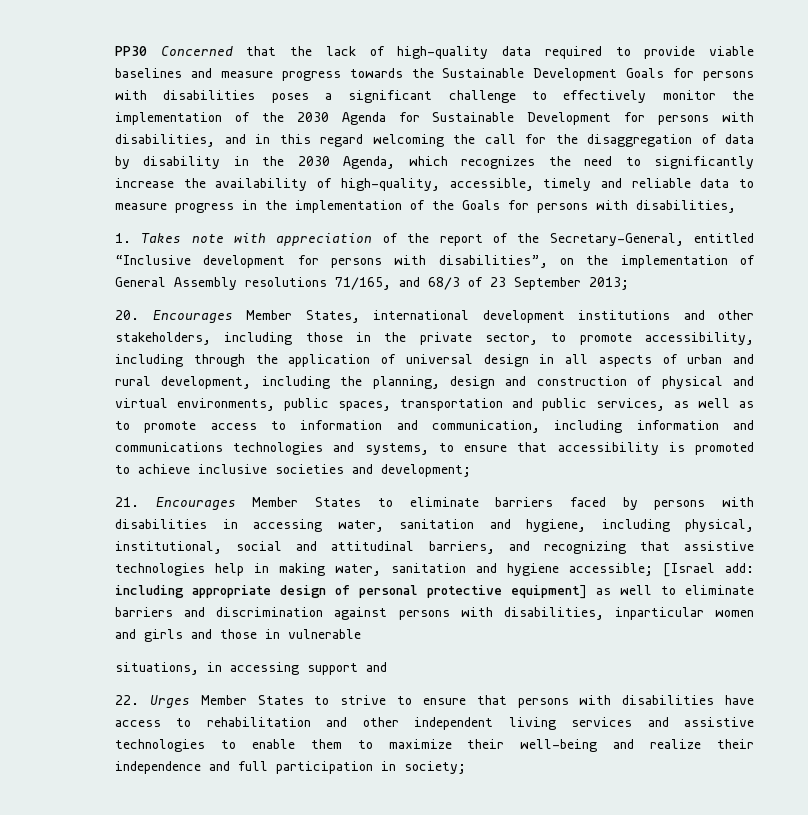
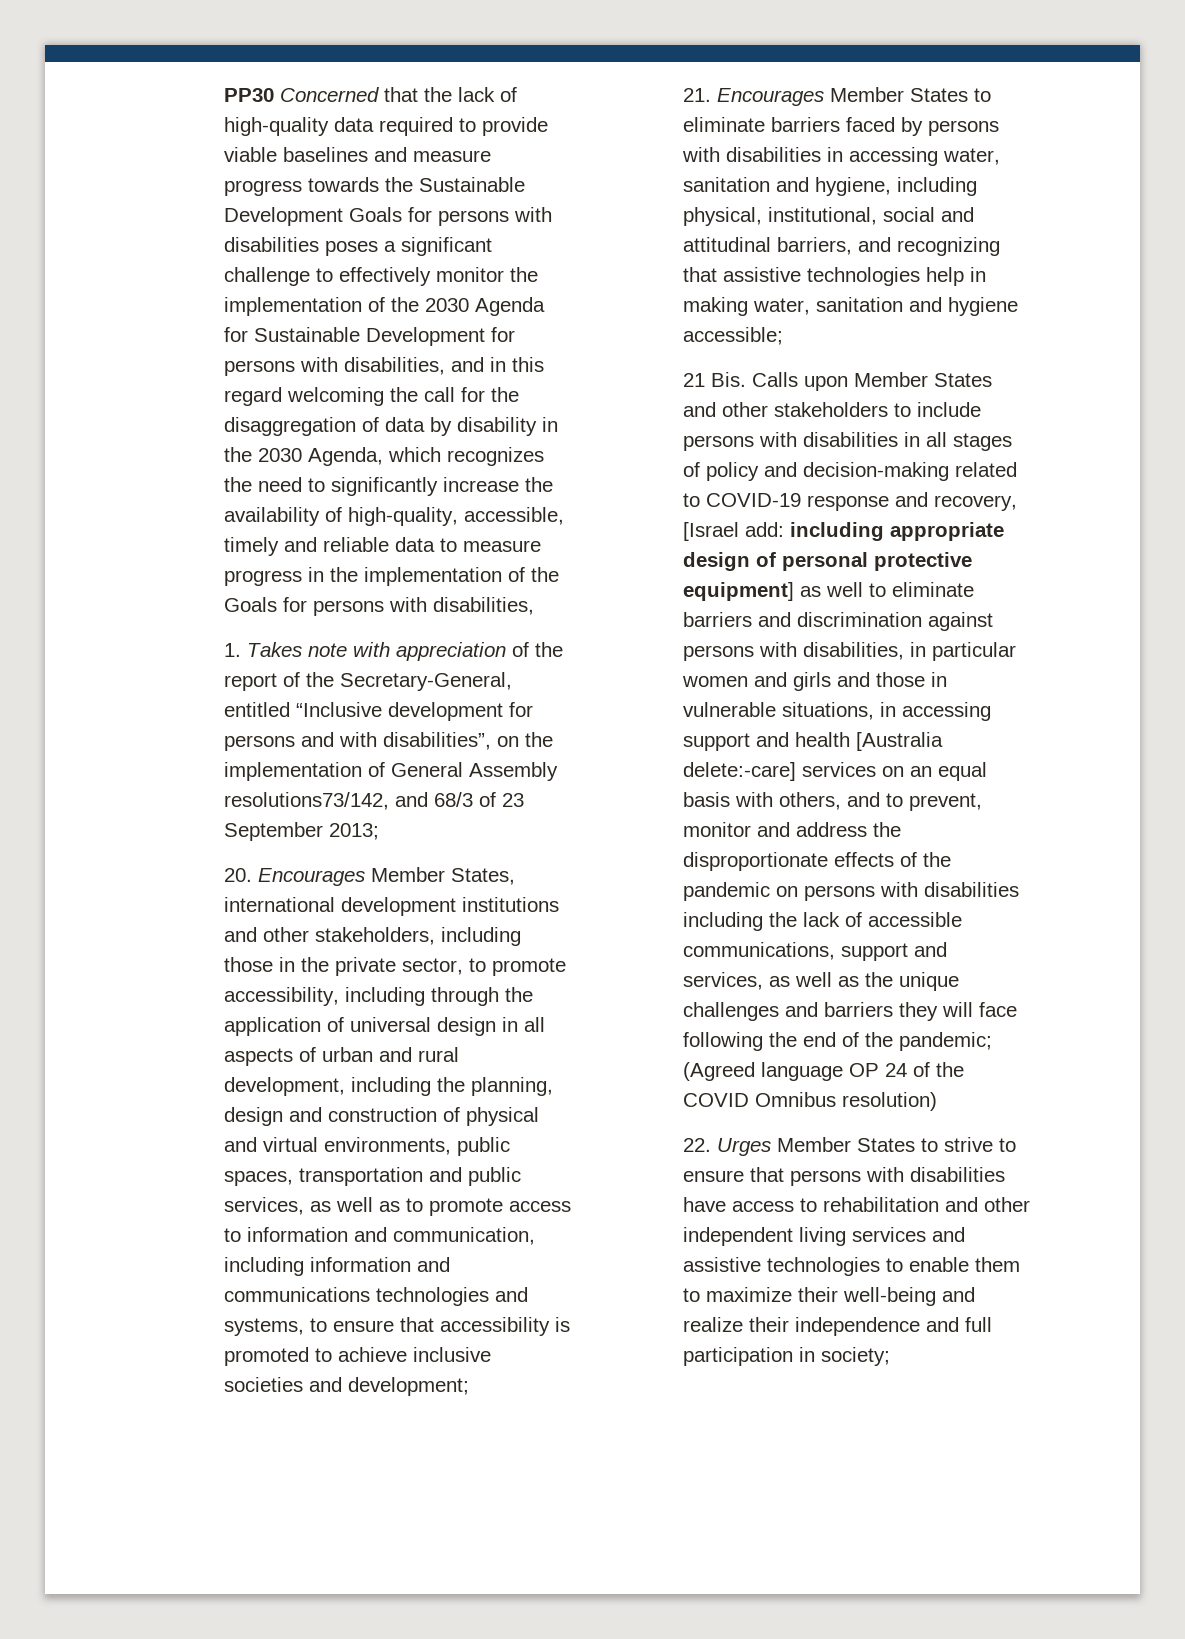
- 1. Takes note with appreciation of the report of the Secretary-General, entitled “Inclusive development for persons with disabilities”, on the implementation of General Assembly resolutions 71/165, and 68/3 of 23 September 2013;
+ 1. Takes note with appreciation of the report of the Secretary-General, entitled “Inclusive development for persons and with disabilities”, on the implementation of General Assembly resolutions73/142, and 68/3 of 23 September 2013;
- 21. Encourages Member States to eliminate barriers faced by persons with disabilities in accessing water, sanitation and hygiene, including physical, institutional, social and attitudinal barriers, and recognizing that assistive technologies help in making water, sanitation and hygiene accessible; [Israel add:
+ 21. Encourages Member States to eliminate barriers faced by persons with disabilities in accessing water, sanitation and hygiene, including physical, institutional, social and attitudinal barriers, and recognizing that assistive technologies help in making water, sanitation and hygiene accessible;
+ 21 Bis. Calls upon Member States and other stakeholders to include persons with disabilities in all stages of policy and decision-making related to COVID-19 response and recovery, [Israel add:
- including appropriate design of personal protective equipment] as well to eliminate barriers and discrimination against persons with disabilities, inparticular women and girls and those in vulnerable
- situations, in accessing support and
+ including appropriate design of personal protective equipment] as well to eliminate barriers and discrimination against persons with disabilities, in particular women and girls and those in vulnerable situations, in accessing support and health [Australia delete:-care] services on an equal basis with others, and to prevent, monitor and address the disproportionate effects of the pandemic on persons with disabilities including the lack of accessible communications, support and services, as well as the unique challenges and barriers they will face following the end of the pandemic; (Agreed language OP 24 of the COVID Omnibus resolution)

